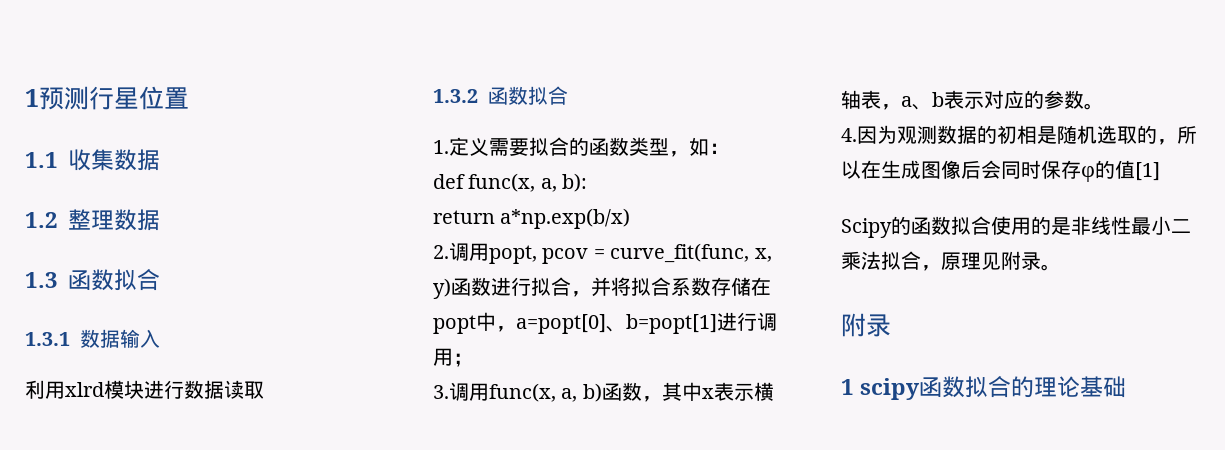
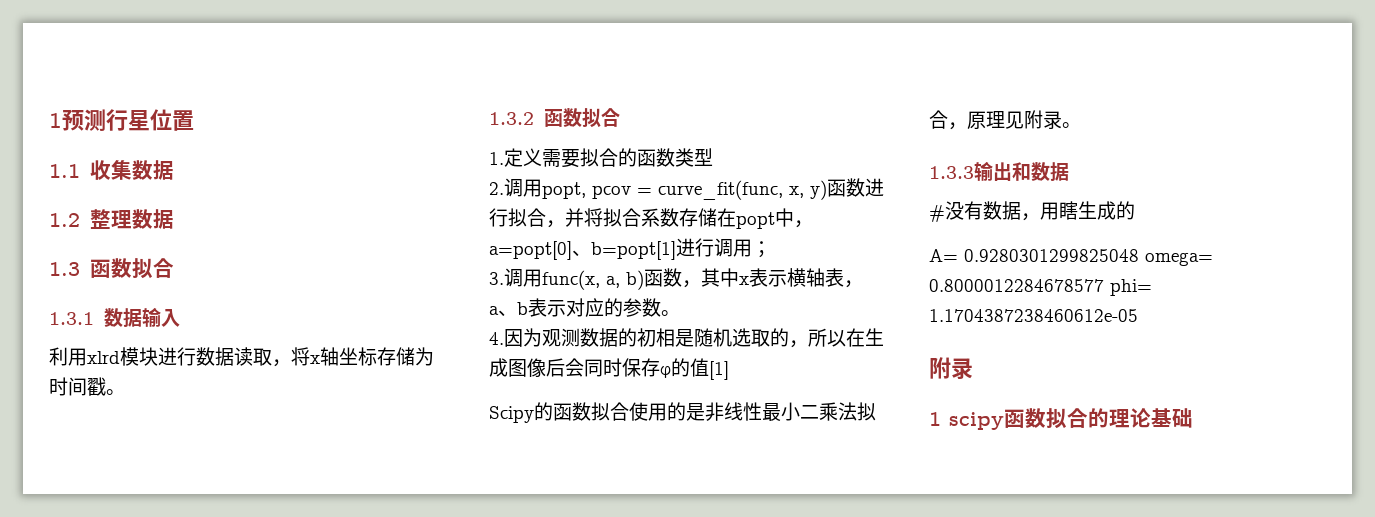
- 利用xlrd模块进行数据读取
+ 利用xlrd模块进行数据读取，将x轴坐标存储为时间戳。
- 1.定义需要拟合的函数类型，如：
- def func(x, a, b):
- return a*np.exp(b/x)
+ 1.定义需要拟合的函数类型
+ 1.3.3输出和数据
+ #没有数据，用瞎生成的
+ A= 0.9280301299825048 omega= 0.8000012284678577 phi= 1.1704387238460612e-05

